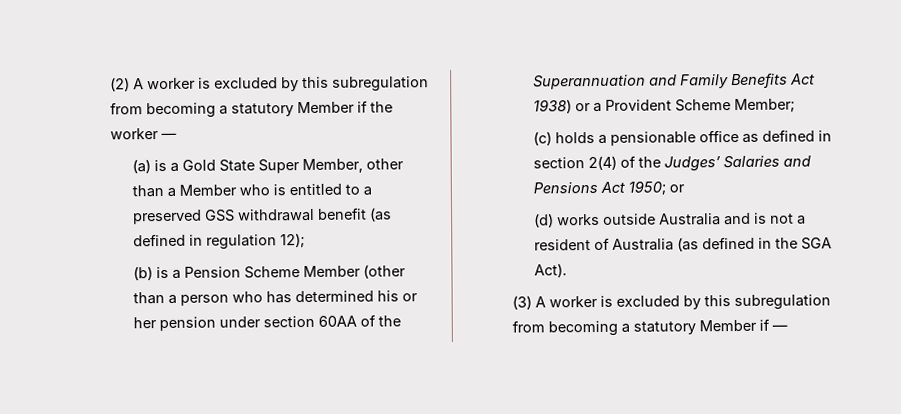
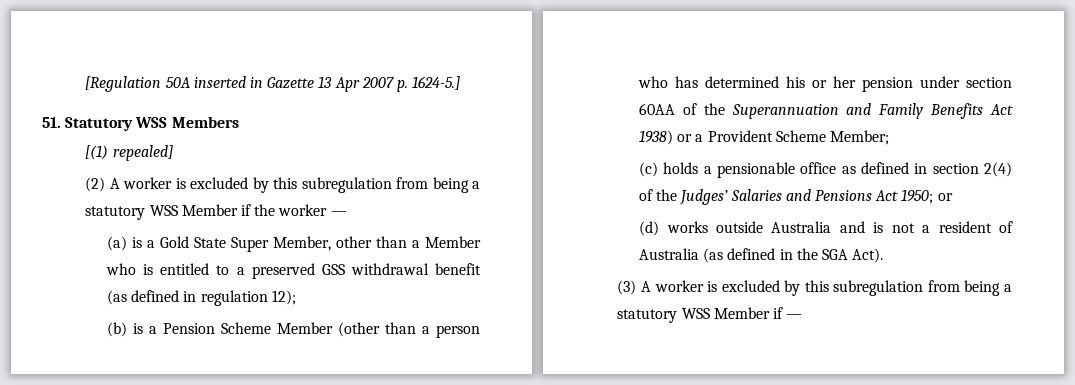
+ [Regulation 50A inserted in Gazette 13 Apr 2007 p. 1624-5.]
+ 51. Statutory WSS Members
+ [(1) repealed]
- (2) A worker is excluded by this subregulation from becoming a statutory Member if the worker —
+ (2) A worker is excluded by this subregulation from being a statutory WSS Member if the worker —
- (3) A worker is excluded by this subregulation from becoming a statutory Member if —
+ (3) A worker is excluded by this subregulation from being a statutory WSS Member if —

